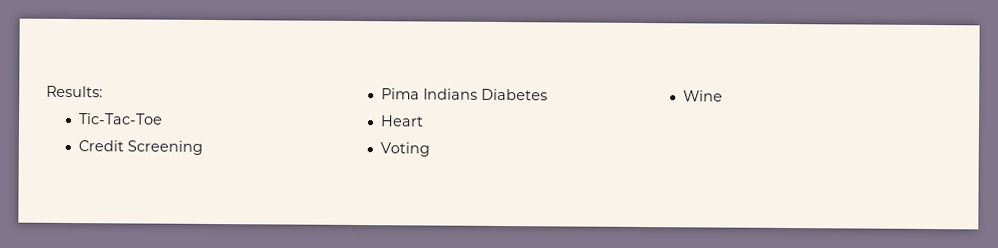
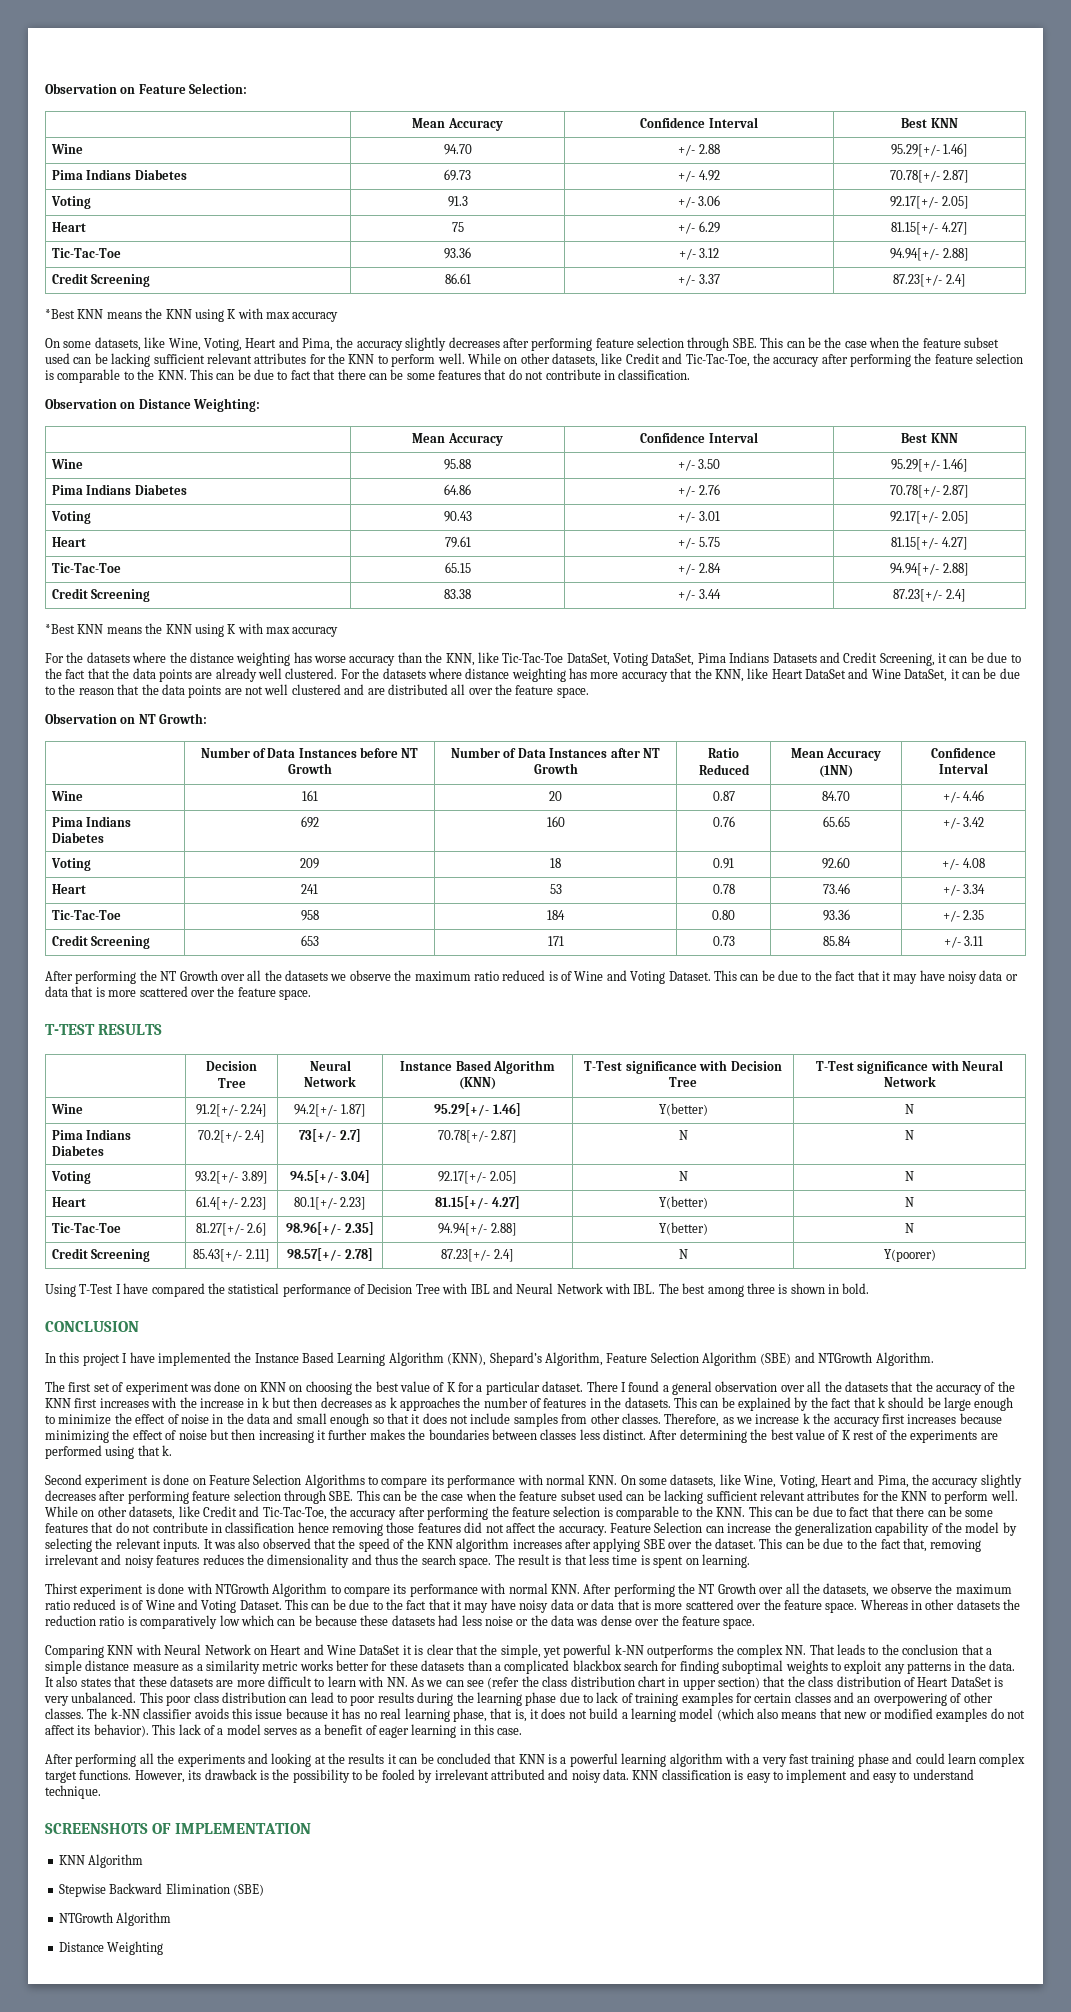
- Results:
- Tic-Tac-Toe
- Credit Screening
- Pima Indians Diabetes
- Heart
- Voting
- Wine
+ Observation on Feature Selection:
+ | Mean Accuracy | Confidence Interval | Best KNN
+ Wine | 94.70 | +/- 2.88 | 95.29[+/- 1.46]
+ Pima Indians Diabetes | 69.73 | +/- 4.92 | 70.78[+/- 2.87]
+ Voting | 91.3 | +/- 3.06 | 92.17[+/- 2.05]
+ Heart | 75 | +/- 6.29 | 81.15[+/- 4.27]
+ Tic-Tac-Toe | 93.36 | +/- 3.12 | 94.94[+/- 2.88]
+ Credit Screening | 86.61 | +/- 3.37 | 87.23[+/- 2.4]
+ *Best KNN means the KNN using K with max accuracy
+ On some datasets, like Wine, Voting, Heart and Pima, the accuracy slightly decreases after performing feature selection through SBE. This can be the case when the feature subset used can be lacking sufficient relevant attributes for the KNN to perform well. While on other datasets, like Credit and Tic-Tac-Toe, the accuracy after performing the feature selection is comparable to the KNN. This can be due to fact that there can be some features that do not contribute in classification.
+ Observation on Distance Weighting:
+ | Mean Accuracy | Confidence Interval | Best KNN
+ Wine | 95.88 | +/- 3.50 | 95.29[+/- 1.46]
+ Pima Indians Diabetes | 64.86 | +/- 2.76 | 70.78[+/- 2.87]
+ Voting | 90.43 | +/- 3.01 | 92.17[+/- 2.05]
+ Heart | 79.61 | +/- 5.75 | 81.15[+/- 4.27]
+ Tic-Tac-Toe | 65.15 | +/- 2.84 | 94.94[+/- 2.88]
+ Credit Screening | 83.38 | +/- 3.44 | 87.23[+/- 2.4]
+ *Best KNN means the KNN using K with max accuracy
+ For the datasets where the distance weighting has worse accuracy than the KNN, like Tic-Tac-Toe DataSet, Voting DataSet, Pima Indians Datasets and Credit Screening, it can be due to the fact that the data points are already well clustered. For the datasets where distance weighting has more accuracy that the KNN, like Heart DataSet and Wine DataSet, it can be due to the reason that the data points are not well clustered and are distributed all over the feature space.
+ Observation on NT Growth:
+ | Number of Data Instances before NT Growth | Number of Data Instances after NT Growth | Ratio Reduced | Mean Accuracy (1NN) | Confidence Interval
+ Wine | 161 | 20 | 0.87 | 84.70 | +/- 4.46
+ Pima Indians Diabetes | 692 | 160 | 0.76 | 65.65 | +/- 3.42
+ Voting | 209 | 18 | 0.91 | 92.60 | +/- 4.08
+ Heart | 241 | 53 | 0.78 | 73.46 | +/- 3.34
+ Tic-Tac-Toe | 958 | 184 | 0.80 | 93.36 | +/- 2.35
+ Credit Screening | 653 | 171 | 0.73 | 85.84 | +/- 3.11
+ After performing the NT Growth over all the datasets we observe the maximum ratio reduced is of Wine and Voting Dataset. This can be due to the fact that it may have noisy data or data that is more scattered over the feature space.
+ T-TEST RESULTS
+ | Decision Tree | Neural Network | Instance Based Algorithm (KNN) | T-Test significance with Decision Tree | T-Test significance with Neural Network
+ Wine | 91.2[+/- 2.24] | 94.2[+/- 1.87] | 95.29[+/- 1.46] | Y(better) | N
+ Pima Indians Diabetes | 70.2[+/- 2.4] | 73[+/- 2.7] | 70.78[+/- 2.87] | N | N
+ Voting | 93.2[+/- 3.89] | 94.5[+/- 3.04] | 92.17[+/- 2.05] | N | N
+ Heart | 61.4[+/- 2.23] | 80.1[+/- 2.23] | 81.15[+/- 4.27] | Y(better) | N
+ Tic-Tac-Toe | 81.27[+/- 2.6] | 98.96[+/- 2.35] | 94.94[+/- 2.88] | Y(better) | N
+ Credit Screening | 85.43[+/- 2.11] | 98.57[+/- 2.78] | 87.23[+/- 2.4] | N | Y(poorer)
+ Using T-Test I have compared the statistical performance of Decision Tree with IBL and Neural Network with IBL. The best among three is shown in bold.
+ CONCLUSION
+ In this project I have implemented the Instance Based Learning Algorithm (KNN), Shepard’s Algorithm, Feature Selection Algorithm (SBE) and NTGrowth Algorithm.
+ The first set of experiment was done on KNN on choosing the best value of K for a particular dataset. There I found a general observation over all the datasets that the accuracy of the KNN first increases with the increase in k but then decreases as k approaches the number of features in the datasets. This can be explained by the fact that k should be large enough to minimize the effect of noise in the data and small enough so that it does not include samples from other classes. Therefore, as we increase k the accuracy first increases because minimizing the effect of noise but then increasing it further makes the boundaries between classes less distinct. After determining the best value of K rest of the experiments are performed using that k.
+ Second experiment is done on Feature Selection Algorithms to compare its performance with normal KNN. On some datasets, like Wine, Voting, Heart and Pima, the accuracy slightly decreases after performing feature selection through SBE. This can be the case when the feature subset used can be lacking sufficient relevant attributes for the KNN to perform well. While on other datasets, like Credit and Tic-Tac-Toe, the accuracy after performing the feature selection is comparable to the KNN. This can be due to fact that there can be some features that do not contribute in classification hence removing those features did not affect the accuracy. Feature Selection can increase the generalization capability of the model by selecting the relevant inputs. It was also observed that the speed of the KNN algorithm increases after applying SBE over the dataset. This can be due to the fact that, removing irrelevant and noisy features reduces the dimensionality and thus the search space. The result is that less time is spent on learning.
+ Thirst experiment is done with NTGrowth Algorithm to compare its performance with normal KNN. After performing the NT Growth over all the datasets, we observe the maximum ratio reduced is of Wine and Voting Dataset. This can be due to the fact that it may have noisy data or data that is more scattered over the feature space. Whereas in other datasets the reduction ratio is comparatively low which can be because these datasets had less noise or the data was dense over the feature space.
+ Comparing KNN with Neural Network on Heart and Wine DataSet it is clear that the simple, yet powerful k-NN outperforms the complex NN. That leads to the conclusion that a simple distance measure as a similarity metric works better for these datasets than a complicated blackbox search for finding suboptimal weights to exploit any patterns in the data. It also states that these datasets are more difficult to learn with NN. As we can see (refer the class distribution chart in upper section) that the class distribution of Heart DataSet is very unbalanced. This poor class distribution can lead to poor results during the learning phase due to lack of training examples for certain classes and an overpowering of other classes. The k-NN classifier avoids this issue because it has no real learning phase, that is, it does not build a learning model (which also means that new or modified examples do not affect its behavior). This lack of a model serves as a benefit of eager learning in this case.
+ After performing all the experiments and looking at the results it can be concluded that KNN is a powerful learning algorithm with a very fast training phase and could learn complex target functions. However, its drawback is the possibility to be fooled by irrelevant attributed and noisy data. KNN classification is easy to implement and easy to understand technique.
+ SCREENSHOTS OF IMPLEMENTATION
+ KNN Algorithm
+ Stepwise Backward Elimination (SBE)
+ NTGrowth Algorithm
+ Distance Weighting

